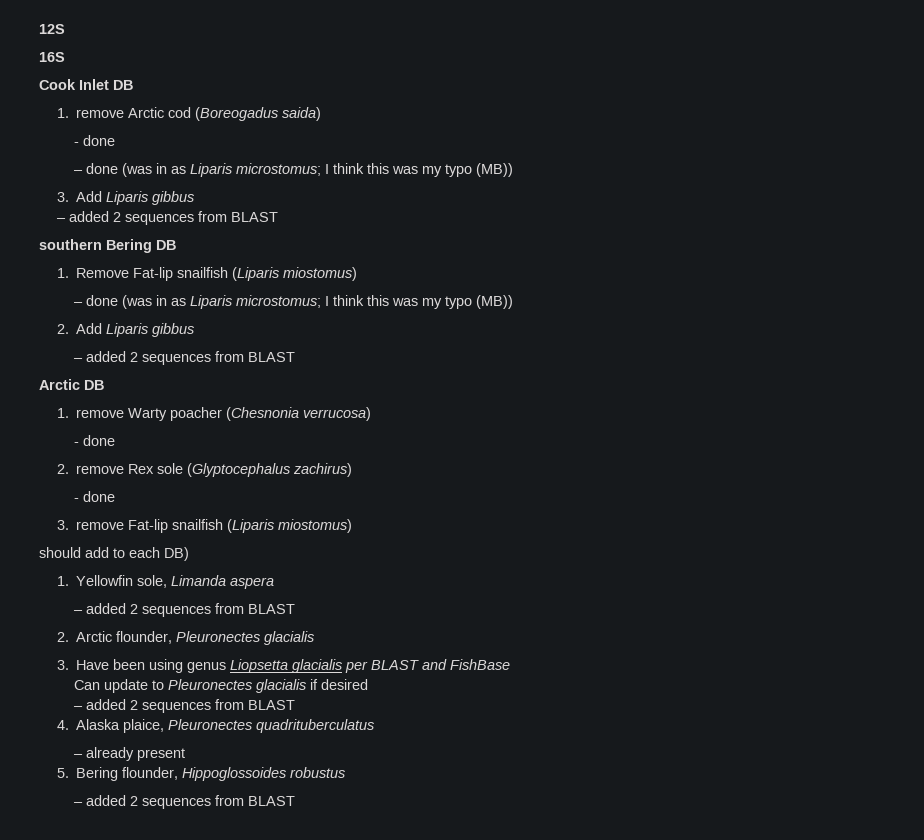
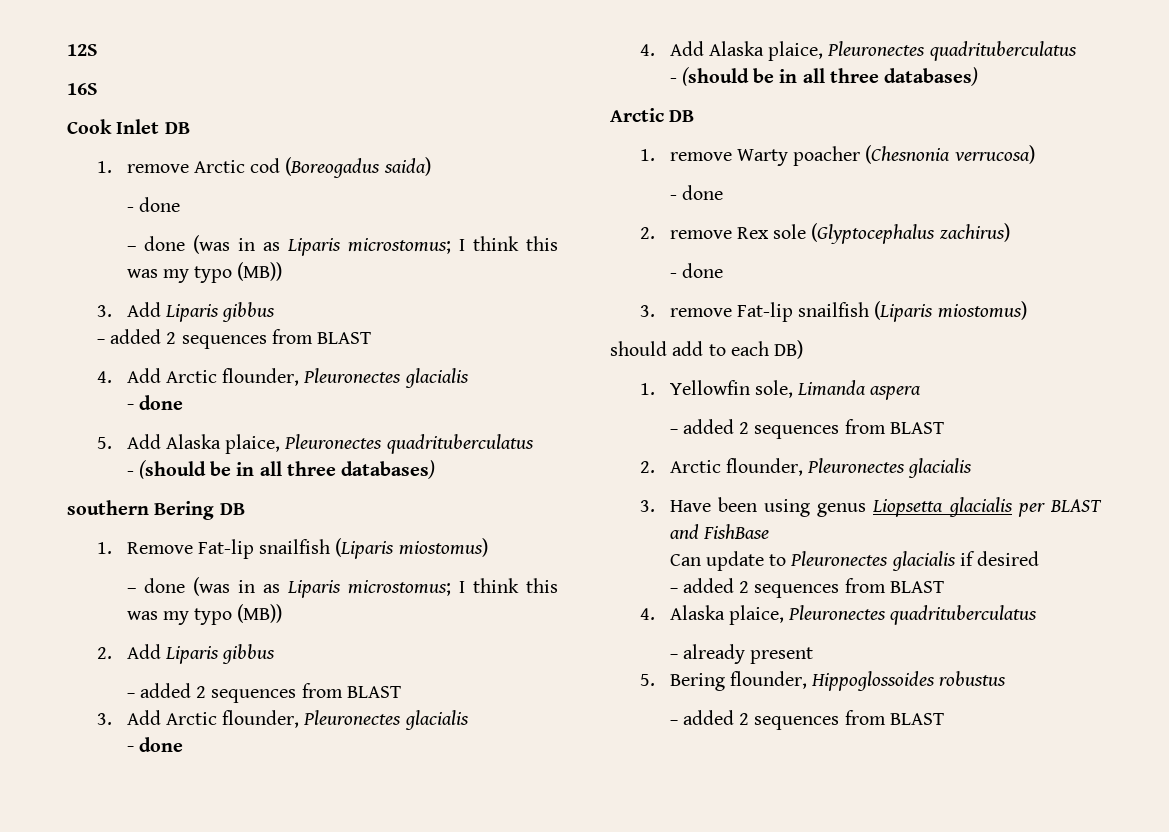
+ 4. Add Arctic flounder, Pleuronectes glacialis
+ - done
+ 5. Add Alaska plaice, Pleuronectes quadrituberculatus
+ - (should be in all three databases)
+ 3. Add Arctic flounder, Pleuronectes glacialis
+ - done
+ 4. Add Alaska plaice, Pleuronectes quadrituberculatus
+ - (should be in all three databases)

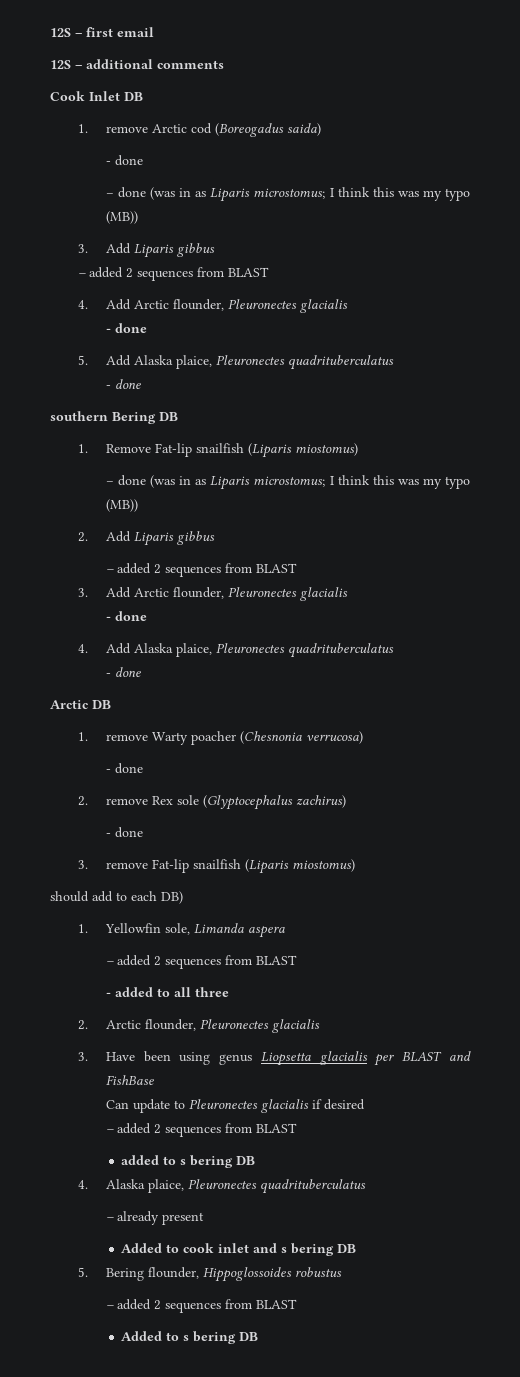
- 12S
- 16S
+ 12S – first email
+ 12S – additional comments
  5. Add Alaska plaice, Pleuronectes quadrituberculatus
- - (should be in all three databases)
+ - done
  4. Add Alaska plaice, Pleuronectes quadrituberculatus
- - (should be in all three databases)
+ - done
+ - added to all three
+ added to s bering DB
+ Added to cook inlet and s bering DB
+ Added to s bering DB

